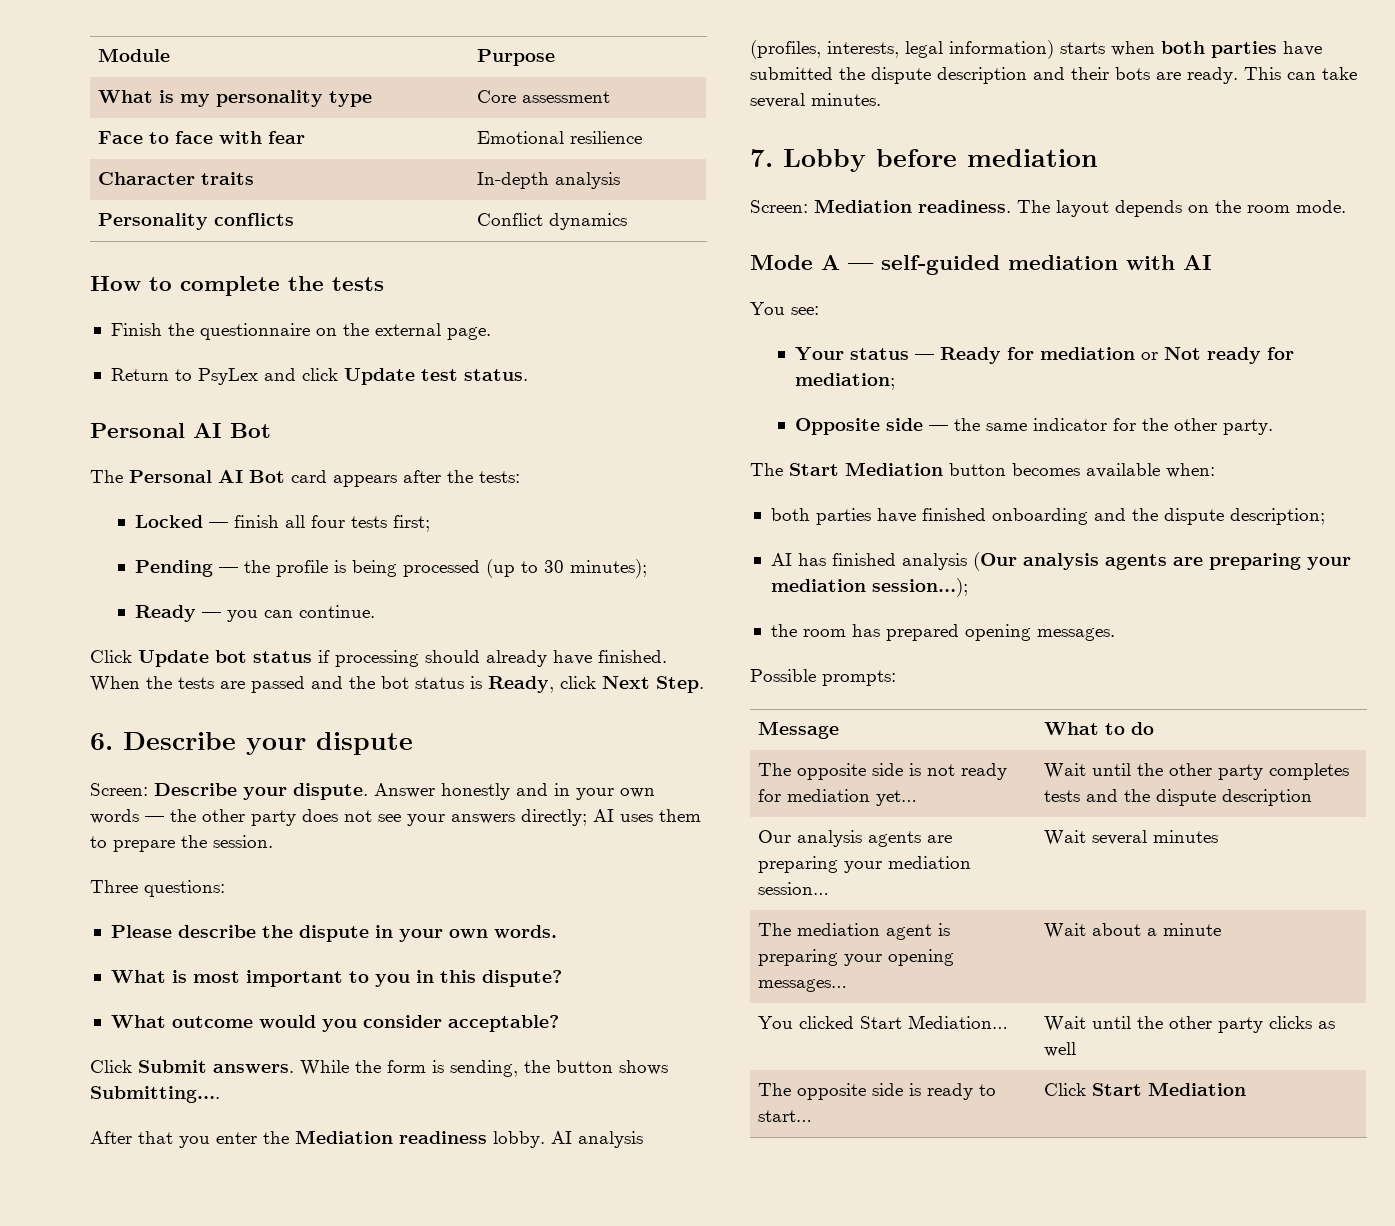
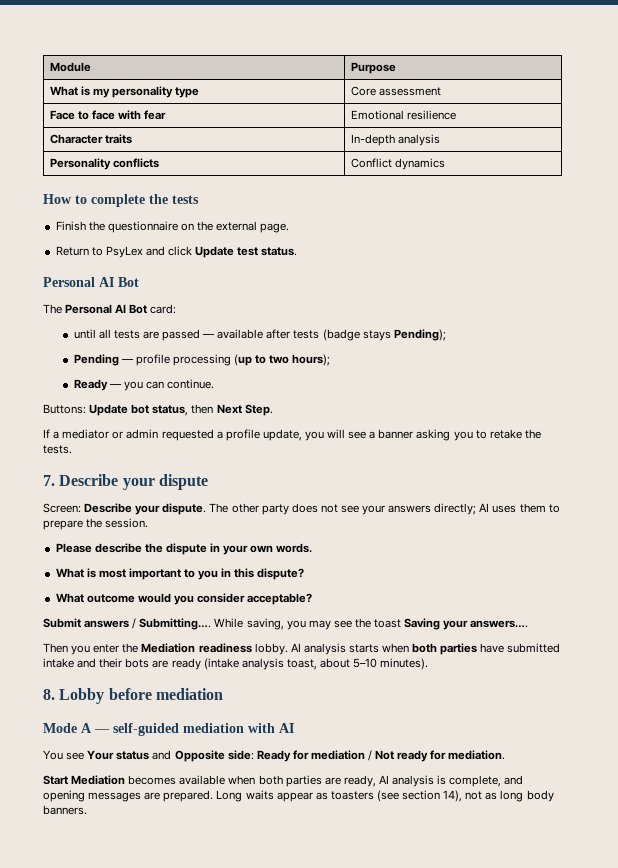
- The Personal AI Bot card appears after the tests:
- Locked — finish all four tests first;
- Pending — the profile is being processed (up to 30 minutes);
+ The Personal AI Bot card:
+ until all tests are passed — available after tests (badge stays Pending);
+ Pending — profile processing (up to two hours);
- Click Update bot status if processing should already have finished. When the tests are passed and the bot status is Ready, click Next Step.
- 6. Describe your dispute
+ Buttons: Update bot status, then Next Step.
+ If a mediator or admin requested a profile update, you will see a banner asking you to retake the tests.
+ 7. Describe your dispute
- Answer honestly and in your own words — the other party does not see your answers directly; AI uses them to prepare the session.
+ The other party does not see your answers directly; AI uses them to prepare the session.
- Three questions:
- Click Submit answers. While the form is sending, the button shows Submitting….
- After that you enter the Mediation readiness lobby.
+ Submit answers / Submitting…. While saving, you may see the toast Saving your answers….
+ Then you enter the Mediation readiness lobby.
- AI analysis (profiles, interests, legal information) starts when both parties have submitted the dispute description and their bots are ready. This can take several minutes.
- 7. Lobby before mediation
- Screen: Mediation readiness. The layout depends on the room mode.
+ AI analysis starts when both parties have submitted intake and their bots are ready (intake analysis toast, about 5–10 minutes).
+ 8. Lobby before mediation
- You see:
- Your status — Ready for mediation or Not ready for mediation;
- Opposite side — the same indicator for the other party.
- The Start Mediation button becomes available when:
- both parties have finished onboarding and the dispute description;
- AI has finished analysis (Our analysis agents are preparing your mediation session…);
- the room has prepared opening messages.
- Possible prompts:
- Message | What to do
- The opposite side is not ready for mediation yet… | Wait until the other party completes tests and the dispute description
- Our analysis agents are preparing your mediation session… | Wait several minutes
- The mediation agent is preparing your opening messages… | Wait about a minute
- You clicked Start Mediation… | Wait until the other party clicks as well
- The opposite side is ready to start… | Click Start Mediation
+ You see Your status and Opposite side: Ready for mediation / Not ready for mediation.
+ Start Mediation becomes available when both parties are ready, AI analysis is complete, and opening messages are prepared. Long waits appear as toasters (see section 14), not as long body banners.

